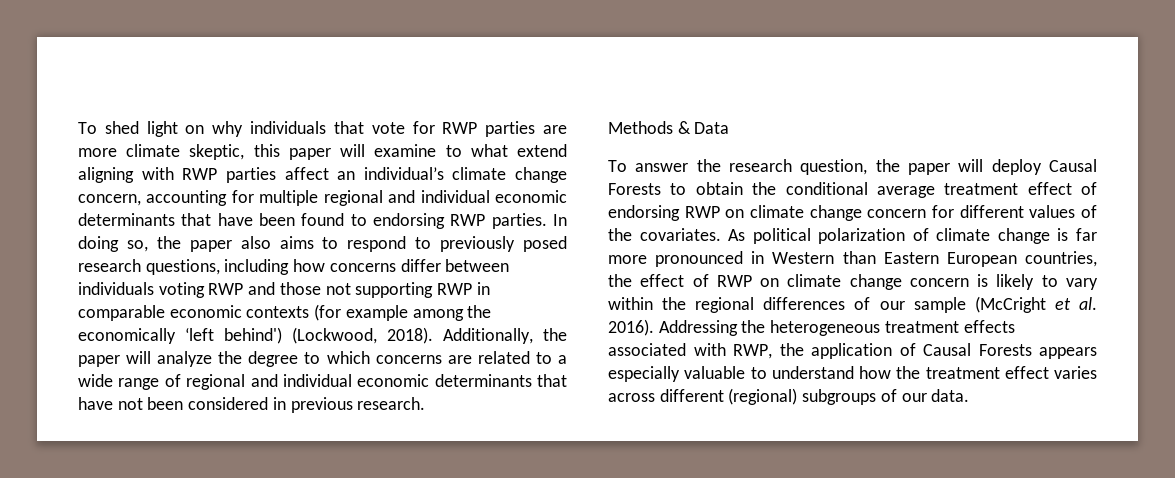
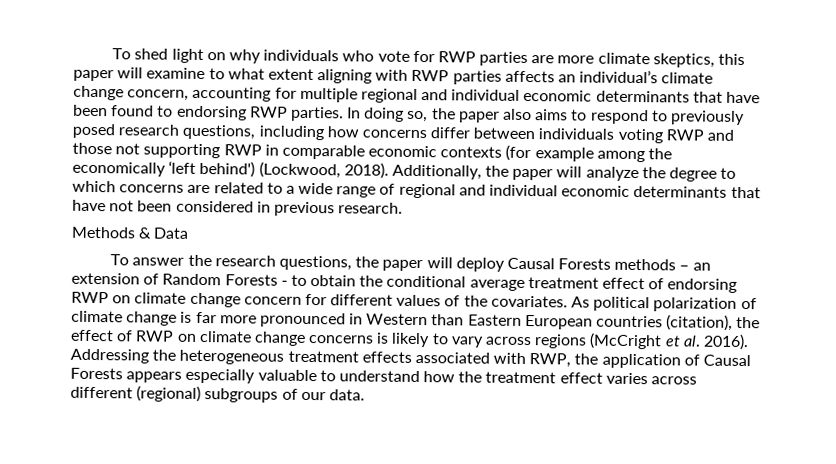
- To shed light on why individuals that vote for RWP parties are more climate skeptic, this paper will examine to what extend aligning with RWP parties affect an individual’s climate change concern, accounting for multiple regional and individual economic determinants that have been found to endorsing RWP parties.
+ To shed light on why individuals who vote for RWP parties are more climate skeptics, this paper will examine to what extent aligning with RWP parties affects an individual’s climate change concern, accounting for multiple regional and individual economic determinants that have been found to endorsing RWP parties.
- To answer the research question, the paper will deploy Causal Forests to obtain the conditional average treatment effect of endorsing RWP on climate change concern for different values of the covariates.
+ To answer the research questions, the paper will deploy Causal Forests methods – an extension of Random Forests - to obtain the conditional average treatment effect of endorsing RWP on climate change concern for different values of the covariates.
- As political polarization of climate change is far more pronounced in Western than Eastern European countries, the effect of RWP on climate change concern is likely to vary within the regional differences of our sample (McCright et al. 2016).
+ As political polarization of climate change is far more pronounced in Western than Eastern European countries (citation), the effect of RWP on climate change concerns is likely to vary across regions (McCright et al. 2016).

